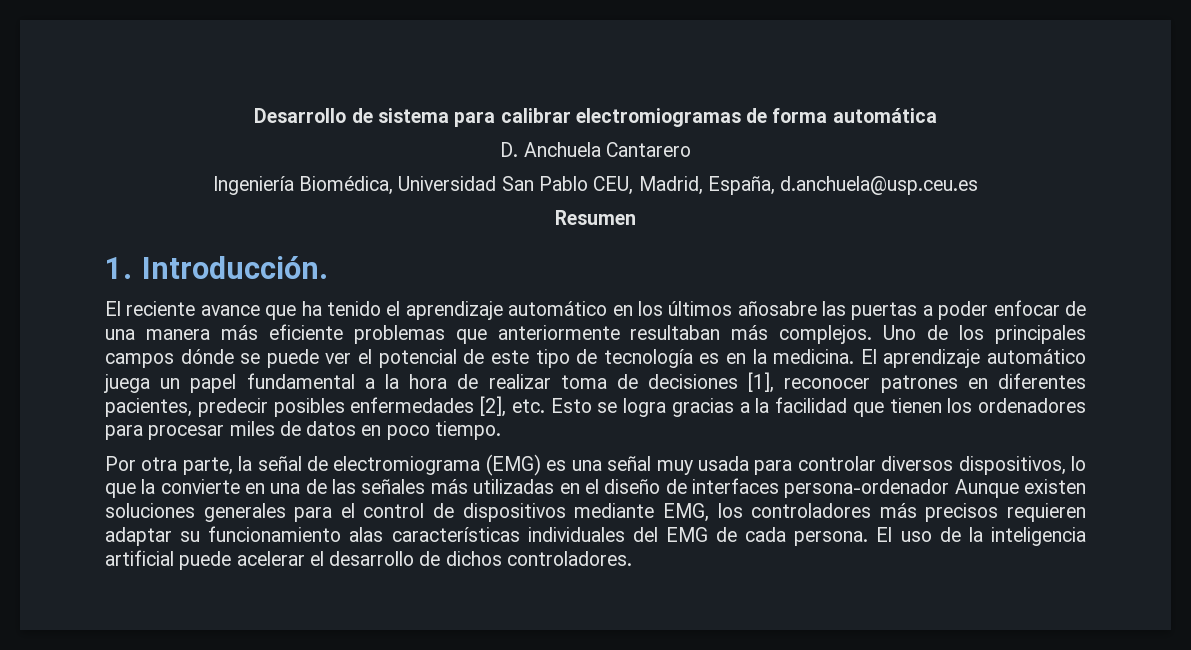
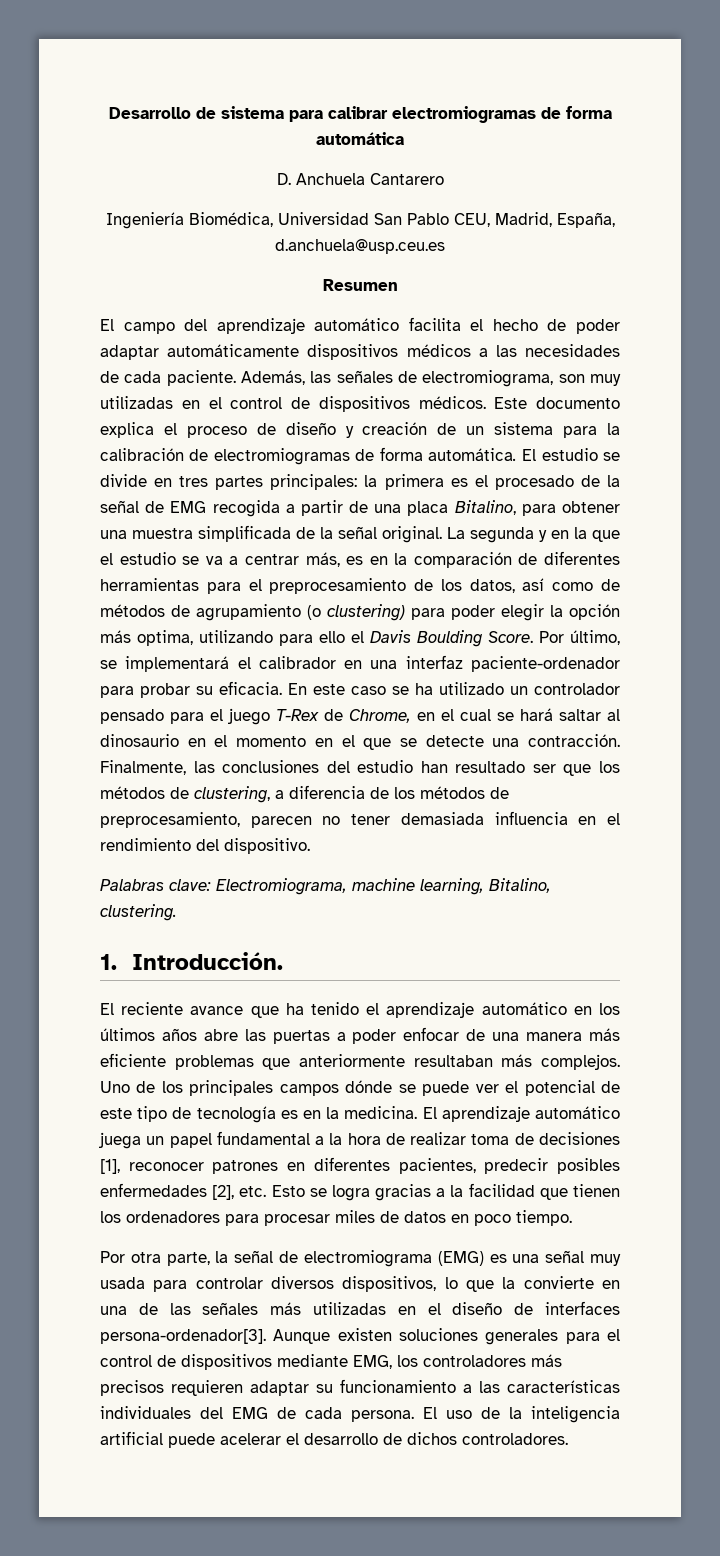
+ El campo del aprendizaje automático facilita el hecho de poder adaptar automáticamente dispositivos médicos a las necesidades de cada paciente. Además, las señales de electromiograma, son muy utilizadas en el control de dispositivos médicos. Este documento explica el proceso de diseño y creación de un sistema para la calibración de electromiogramas de forma automática. El estudio se divide en tres partes principales: la primera es el procesado de la señal de EMG recogida a partir de una placa Bitalino, para obtener una muestra simplificada de la señal original. La segunda y en la que el estudio se va a centrar más, es en la comparación de diferentes herramientas para el preprocesamiento de los datos, así como de métodos de agrupamiento (o clustering) para poder elegir la opción más optima, utilizando para ello el Davis Boulding Score. Por último, se implementará el calibrador en una interfaz paciente-ordenador para probar su eficacia. En este caso se ha utilizado un controlador pensado para el juego T-Rex de Chrome, en el cual se hará saltar al dinosaurio en el momento en el que se detecte una contracción. Finalmente, las conclusiones del estudio han resultado ser que los métodos de clustering, a diferencia de los métodos de preprocesamiento, parecen no tener demasiada influencia en el rendimiento del dispositivo.
+ Palabras clave: Electromiograma, machine learning, Bitalino, clustering.
- El reciente avance que ha tenido el aprendizaje automático en los últimos añosabre las puertas a poder enfocar de una manera más eficiente problemas que anteriormente resultaban más complejos.
+ El reciente avance que ha tenido el aprendizaje automático en los últimos años abre las puertas a poder enfocar de una manera más eficiente problemas que anteriormente resultaban más complejos.
- Por otra parte, la señal de electromiograma (EMG) es una señal muy usada para controlar diversos dispositivos, lo que la convierte en una de las señales más utilizadas en el diseño de interfaces persona-ordenador Aunque existen soluciones generales para el control de dispositivos mediante EMG, los controladores más precisos requieren adaptar su funcionamiento alas características individuales del EMG de cada persona.
+ Por otra parte, la señal de electromiograma (EMG) es una señal muy usada para controlar diversos dispositivos, lo que la convierte en una de las señales más utilizadas en el diseño de interfaces persona-ordenador[3]. Aunque existen soluciones generales para el control de dispositivos mediante EMG, los controladores más precisos requieren adaptar su funcionamiento a las características individuales del EMG de cada persona.

